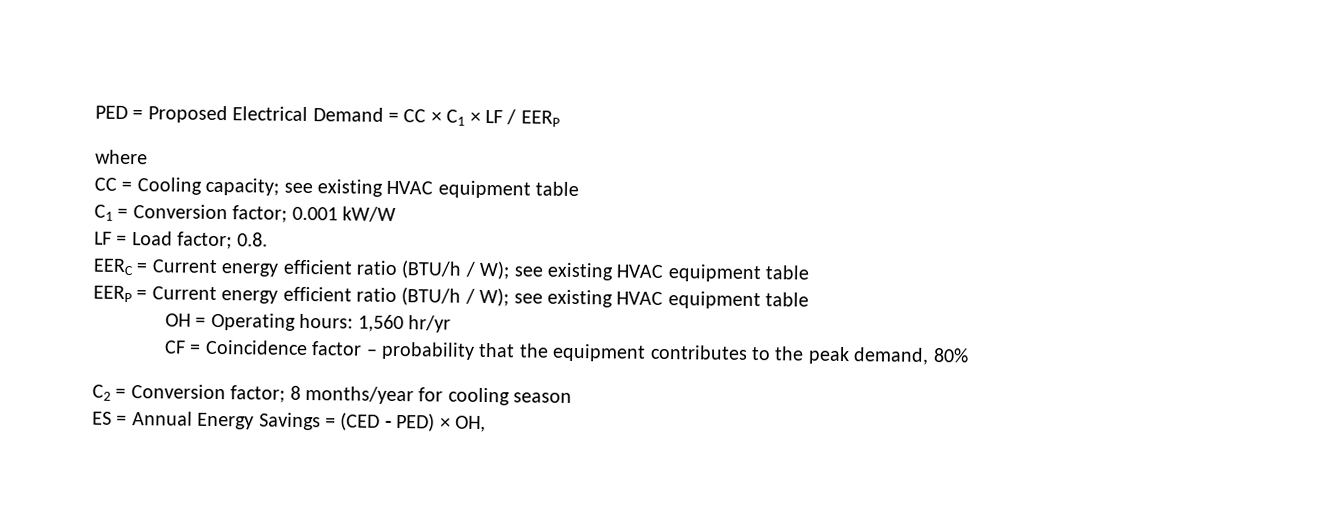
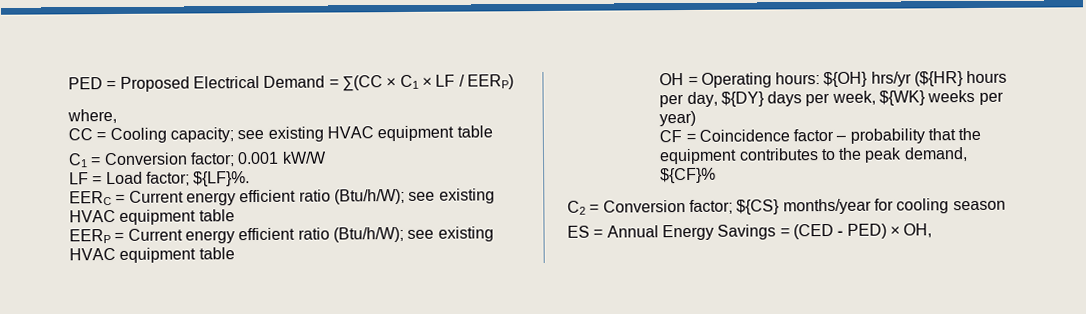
- PED = Proposed Electrical Demand = CC × C1 × LF / EERP
- where
+ PED = Proposed Electrical Demand = ∑(CC × C1 × LF / EERP)
+ where,
- LF = Load factor; 0.8.
+ LF = Load factor; ${LF}%.
- EERC = Current energy efficient ratio (BTU/h / W); see existing HVAC equipment table
+ EERC = Current energy efficient ratio (Btu/h/W); see existing HVAC equipment table
- EERP = Current energy efficient ratio (BTU/h / W); see existing HVAC equipment table
+ EERP = Current energy efficient ratio (Btu/h/W); see existing HVAC equipment table
- OH = Operating hours: 1,560 hr/yr
+ OH = Operating hours: ${OH} hrs/yr (${HR} hours per day, ${DY} days per week, ${WK} weeks per year)
- CF = Coincidence factor – probability that the equipment contributes to the peak demand, 80%
+ CF = Coincidence factor – probability that the equipment contributes to the peak demand, ${CF}%
- C2 = Conversion factor; 8 months/year for cooling season
+ C2 = Conversion factor; ${CS} months/year for cooling season

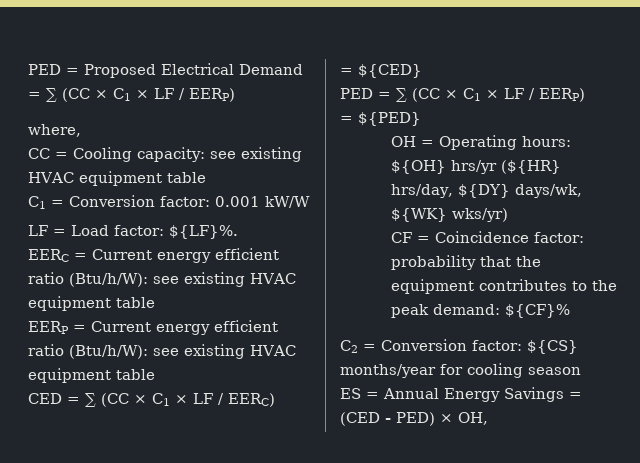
- PED = Proposed Electrical Demand = ∑(CC × C1 × LF / EERP)
+ PED = Proposed Electrical Demand = ∑ (CC × C1 × LF / EERP)
- CC = Cooling capacity; see existing HVAC equipment table
+ CC = Cooling capacity: see existing HVAC equipment table
- C1 = Conversion factor; 0.001 kW/W
+ C1 = Conversion factor: 0.001 kW/W
- LF = Load factor; ${LF}%.
+ LF = Load factor: ${LF}%.
- EERC = Current energy efficient ratio (Btu/h/W); see existing HVAC equipment table
+ EERC = Current energy efficient ratio (Btu/h/W): see existing HVAC equipment table
- EERP = Current energy efficient ratio (Btu/h/W); see existing HVAC equipment table
+ EERP = Current energy efficient ratio (Btu/h/W): see existing HVAC equipment table
+ CED = ∑ (CC × C1 × LF / EERC)
+ = ${CED}
+ PED = ∑ (CC × C1 × LF / EERP)
+ = ${PED}
- OH = Operating hours: ${OH} hrs/yr (${HR} hours per day, ${DY} days per week, ${WK} weeks per year)
+ OH = Operating hours: ${OH} hrs/yr (${HR} hrs/day, ${DY} days/wk, ${WK} wks/yr)
- CF = Coincidence factor – probability that the equipment contributes to the peak demand, ${CF}%
+ CF = Coincidence factor: probability that the equipment contributes to the peak demand: ${CF}%
- C2 = Conversion factor; ${CS} months/year for cooling season
+ C2 = Conversion factor: ${CS} months/year for cooling season

